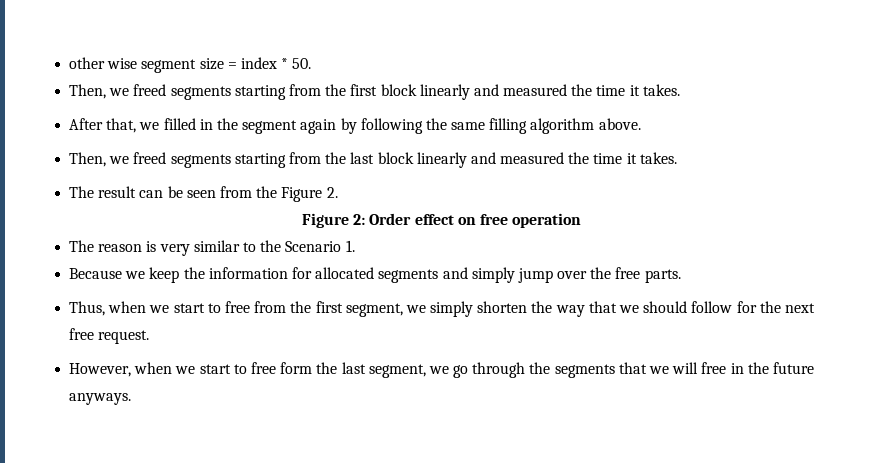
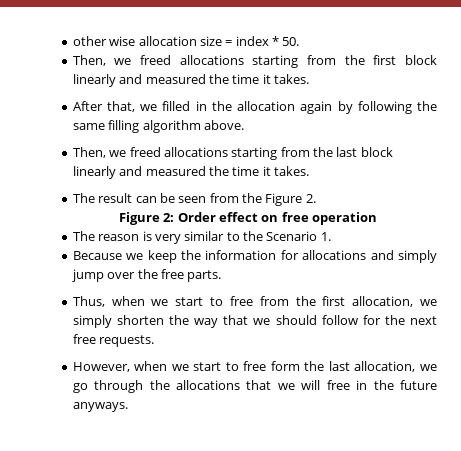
- other wise segment size = index * 50.
+ other wise allocation size = index * 50.
- Then, we freed segments starting from the first block linearly and measured the time it takes.
+ Then, we freed allocations starting from the first block linearly and measured the time it takes.
- After that, we filled in the segment again by following the same filling algorithm above.
+ After that, we filled in the allocation again by following the same filling algorithm above.
- Then, we freed segments starting from the last block linearly and measured the time it takes.
+ Then, we freed allocations starting from the last block linearly and measured the time it takes.
- Because we keep the information for allocated segments and simply jump over the free parts.
+ Because we keep the information for allocations and simply jump over the free parts.
- Thus, when we start to free from the first segment, we simply shorten the way that we should follow for the next free request.
+ Thus, when we start to free from the first allocation, we simply shorten the way that we should follow for the next free requests.
- However, when we start to free form the last segment, we go through the segments that we will free in the future anyways.
+ However, when we start to free form the last allocation, we go through the allocations that we will free in the future anyways.

